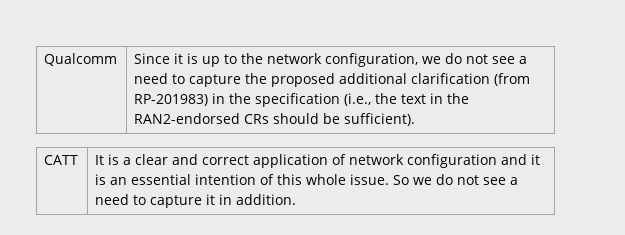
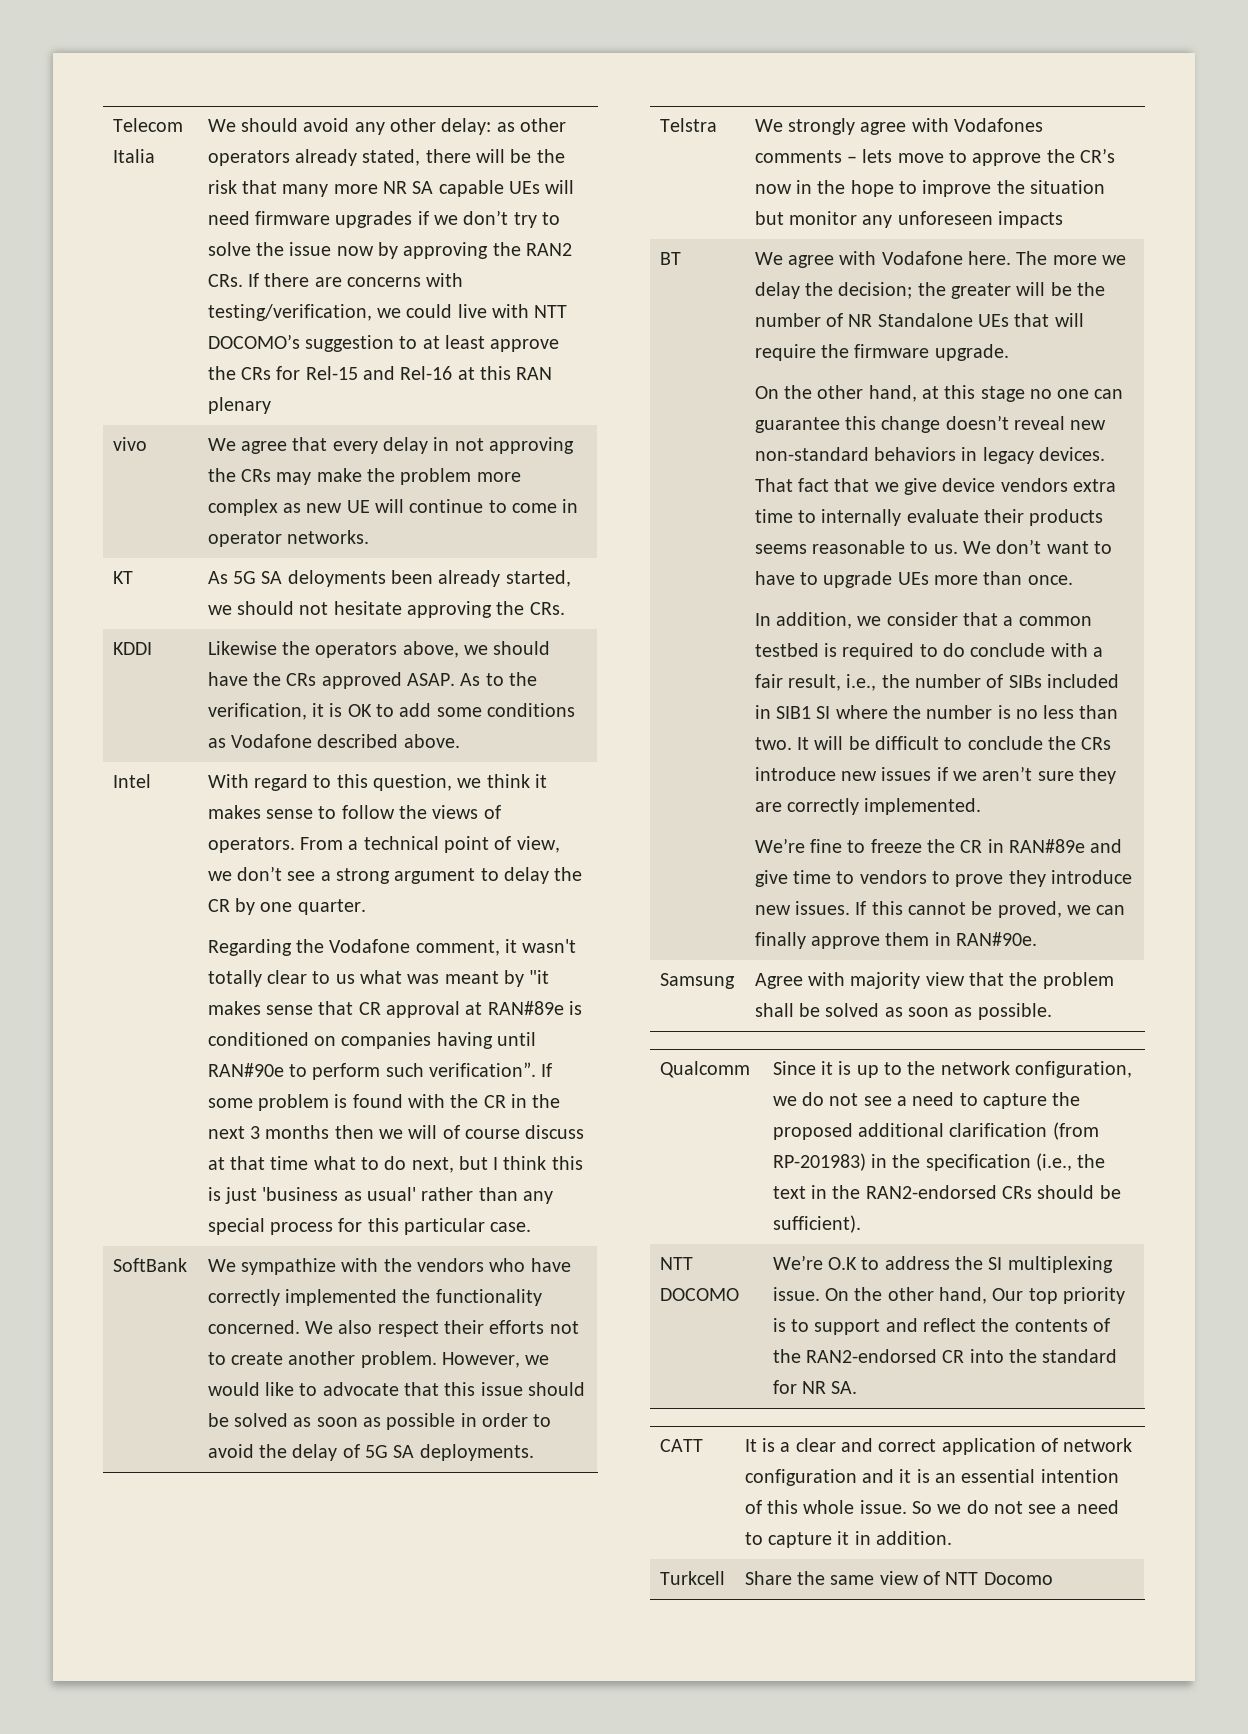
+ Telecom Italia | We should avoid any other delay: as other operators already stated, there will be the risk that many more NR SA capable UEs will need firmware upgrades if we don’t try to solve the issue now by approving the RAN2 CRs. If there are concerns with testing/verification, we could live with NTT DOCOMO’s suggestion to at least approve the CRs for Rel-15 and Rel-16 at this RAN plenary
+ vivo | We agree that every delay in not approving the CRs may make the problem more complex as new UE will continue to come in operator networks.
+ KT | As 5G SA deloyments been already started, we should not hesitate approving the CRs.
+ KDDI | Likewise the operators above, we should have the CRs approved ASAP. As to the verification, it is OK to add some conditions as Vodafone described above.
+ Intel | With regard to this question, we think it makes sense to follow the views of operators. From a technical point of view, we don’t see a strong argument to delay the CR by one quarter.
+ Regarding the Vodafone comment, it wasn't totally clear to us what was meant by "it makes sense that CR approval at RAN#89e is conditioned on companies having until RAN#90e to perform such verification”. If some problem is found with the CR in the next 3 months then we will of course discuss at that time what to do next, but I think this is just 'business as usual' rather than any special process for this particular case.
+ SoftBank | We sympathize with the vendors who have correctly implemented the functionality concerned. We also respect their efforts not to create another problem. However, we would like to advocate that this issue should be solved as soon as possible in order to avoid the delay of 5G SA deployments.
+ Telstra | We strongly agree with Vodafones comments – lets move to approve the CR’s now in the hope to improve the situation but monitor any unforeseen impacts
+ BT | We agree with Vodafone here. The more we delay the decision; the greater will be the number of NR Standalone UEs that will require the firmware upgrade.
+ On the other hand, at this stage no one can guarantee this change doesn’t reveal new non-standard behaviors in legacy devices. That fact that we give device vendors extra time to internally evaluate their products seems reasonable to us. We don’t want to have to upgrade UEs more than once.
+ In addition, we consider that a common testbed is required to do conclude with a fair result, i.e., the number of SIBs included in SIB1 SI where the number is no less than two. It will be difficult to conclude the CRs introduce new issues if we aren’t sure they are correctly implemented.
+ We’re fine to freeze the CR in RAN#89e and give time to vendors to prove they introduce new issues. If this cannot be proved, we can finally approve them in RAN#90e.
+ Samsung | Agree with majority view that the problem shall be solved as soon as possible.
+ NTT DOCOMO | We’re O.K to address the SI multiplexing issue. On the other hand, Our top priority is to support and reflect the contents of the RAN2-endorsed CR into the standard for NR SA.
+ Turkcell | Share the same view of NTT Docomo

